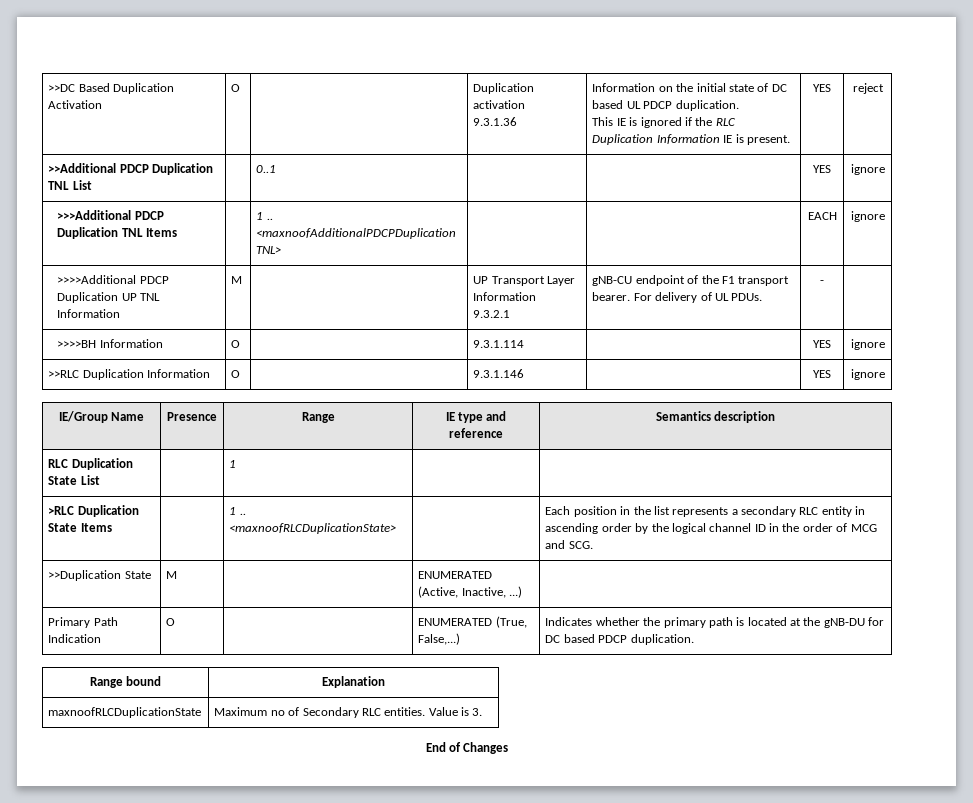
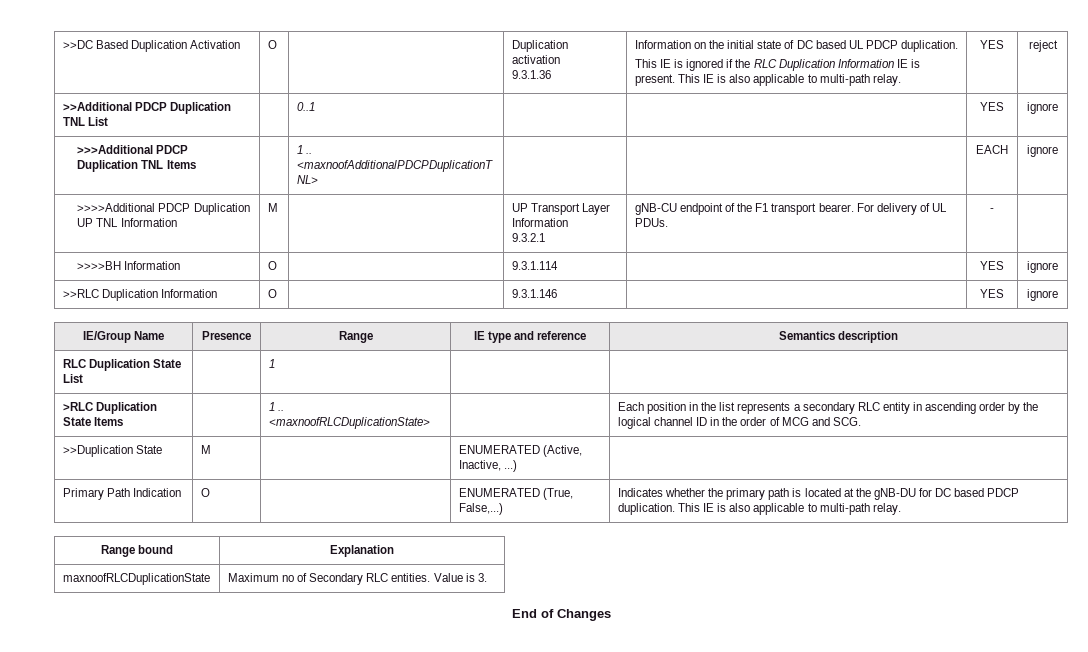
- This IE is ignored if the RLC Duplication Information IE is present.
+ This IE is ignored if the RLC Duplication Information IE is present. This IE is also applicable to multi-path relay.
- Primary Path Indication | O | | ENUMERATED (True, False,...) | Indicates whether the primary path is located at the gNB-DU for DC based PDCP duplication.
+ Primary Path Indication | O | | ENUMERATED (True, False,...) | Indicates whether the primary path is located at the gNB-DU for DC based PDCP duplication. This IE is also applicable to multi-path relay.

